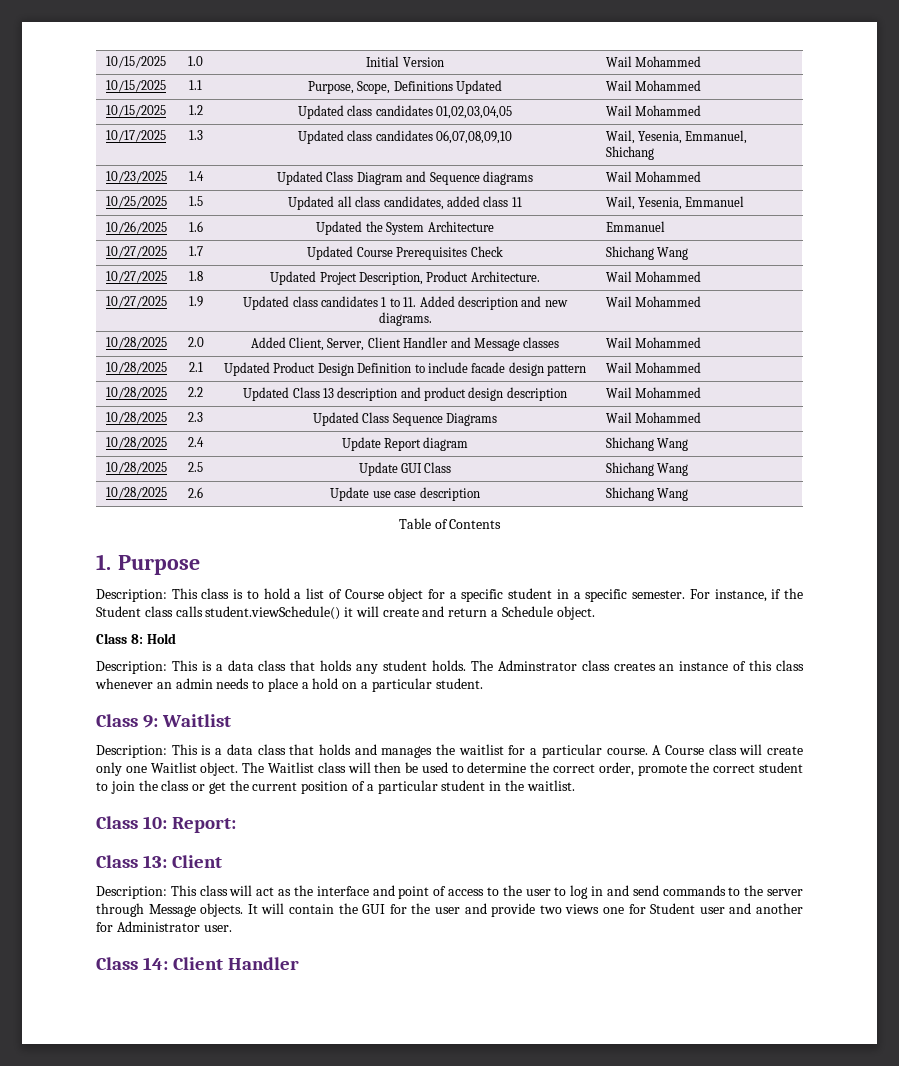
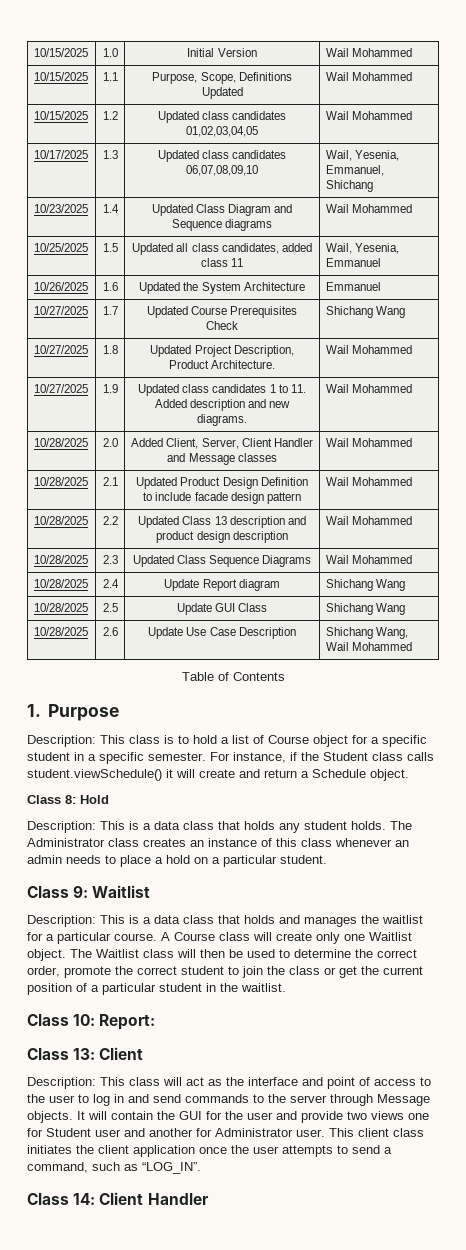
- 10/28/2025 | 2.6 | Update use case description | Shichang Wang
+ 10/28/2025 | 2.6 | Update Use Case Description | Shichang Wang, Wail Mohammed
- The Adminstrator class creates an instance of this class whenever an admin needs to place a hold on a particular student.
+ The Administrator class creates an instance of this class whenever an admin needs to place a hold on a particular student.
+ This client class initiates the client application once the user attempts to send a command, such as “LOG_IN”.

